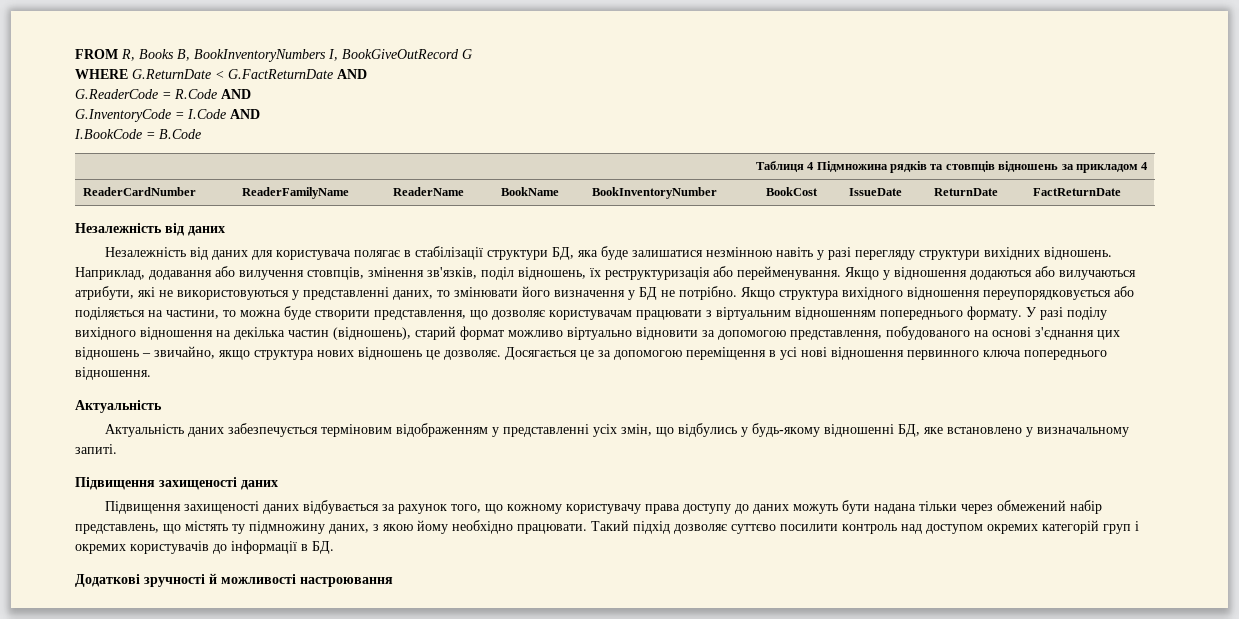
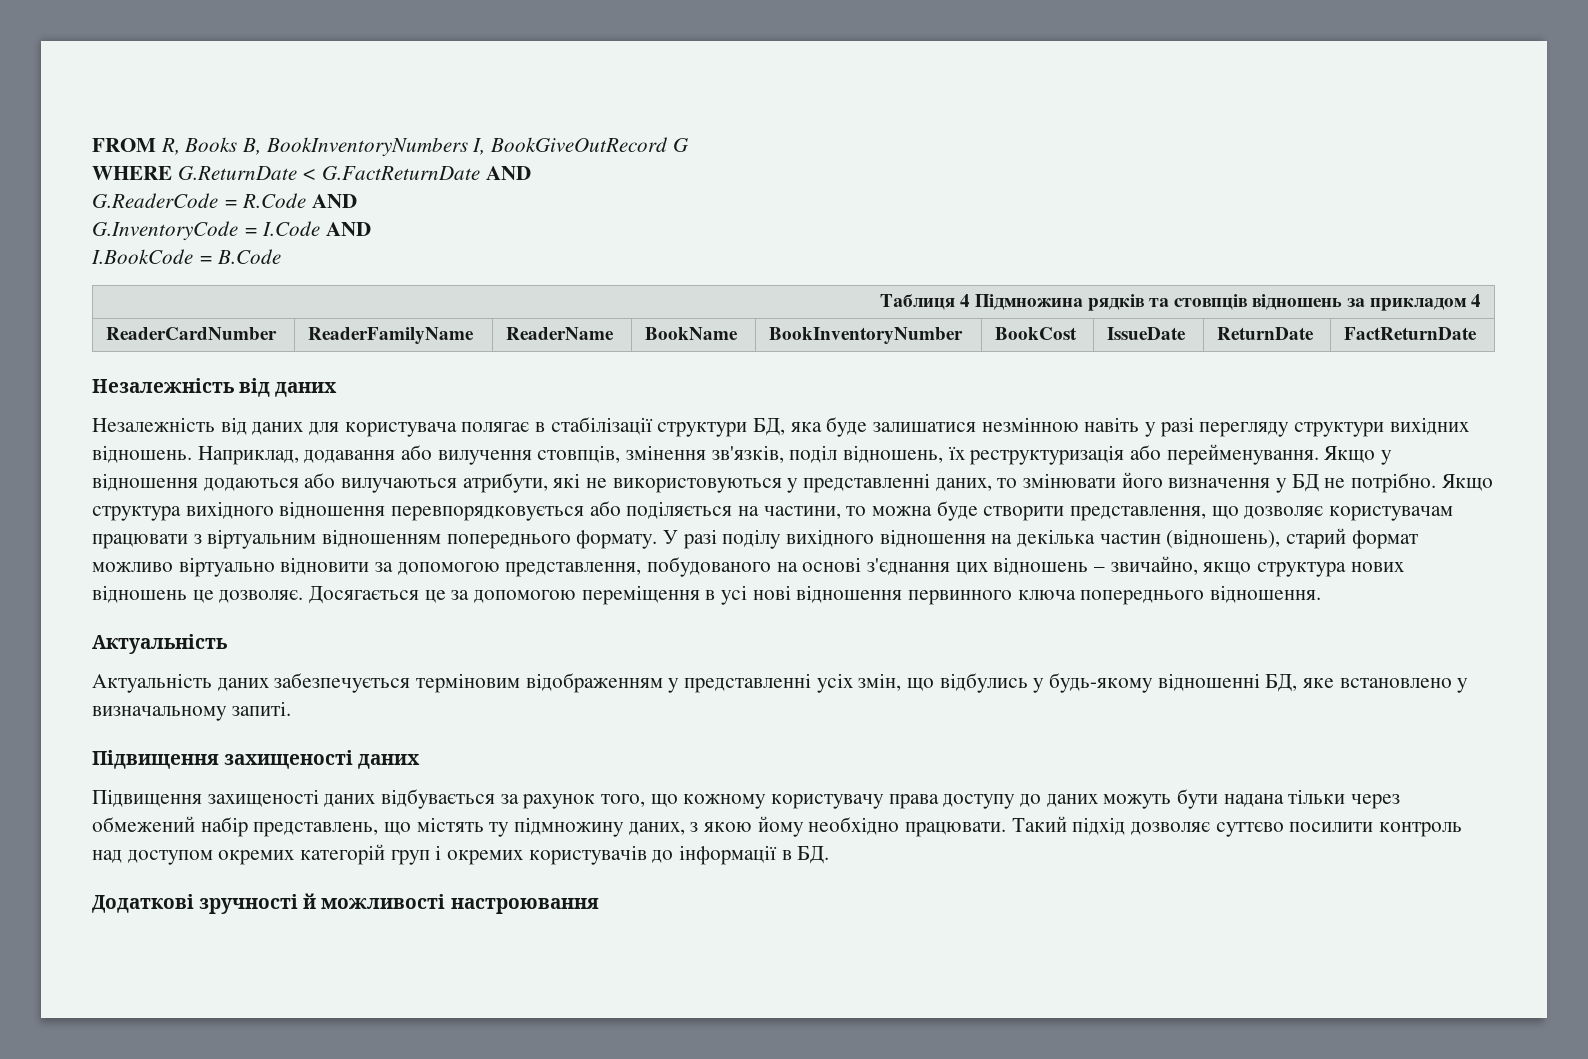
- Якщо структура вихідного відношення переупорядковується або поділяється на частини, то можна буде створити представлення, що дозволяє користувачам працювати з віртуальним відношенням попереднього формату.
+ Якщо структура вихідного відношення перевпорядковується або поділяється на частини, то можна буде створити представлення, що дозволяє користувачам працювати з віртуальним відношенням попереднього формату.

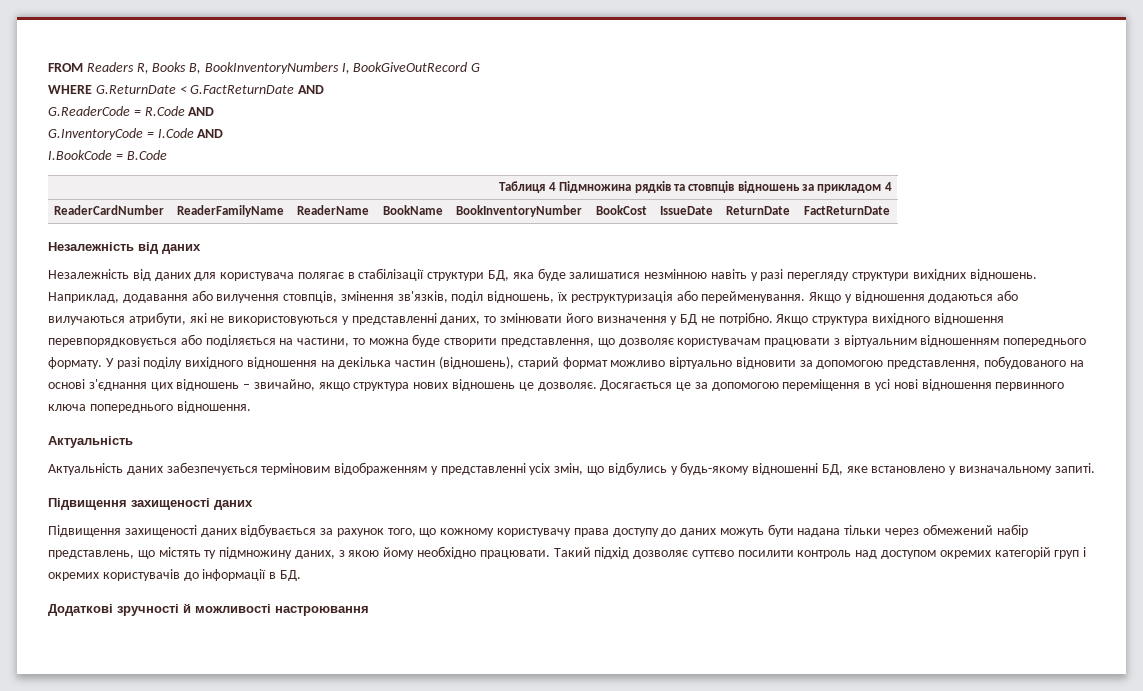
- FROM R, Books B, BookInventoryNumbers I, BookGiveOutRecord G
+ FROM Readers R, Books B, BookInventoryNumbers I, BookGiveOutRecord G

